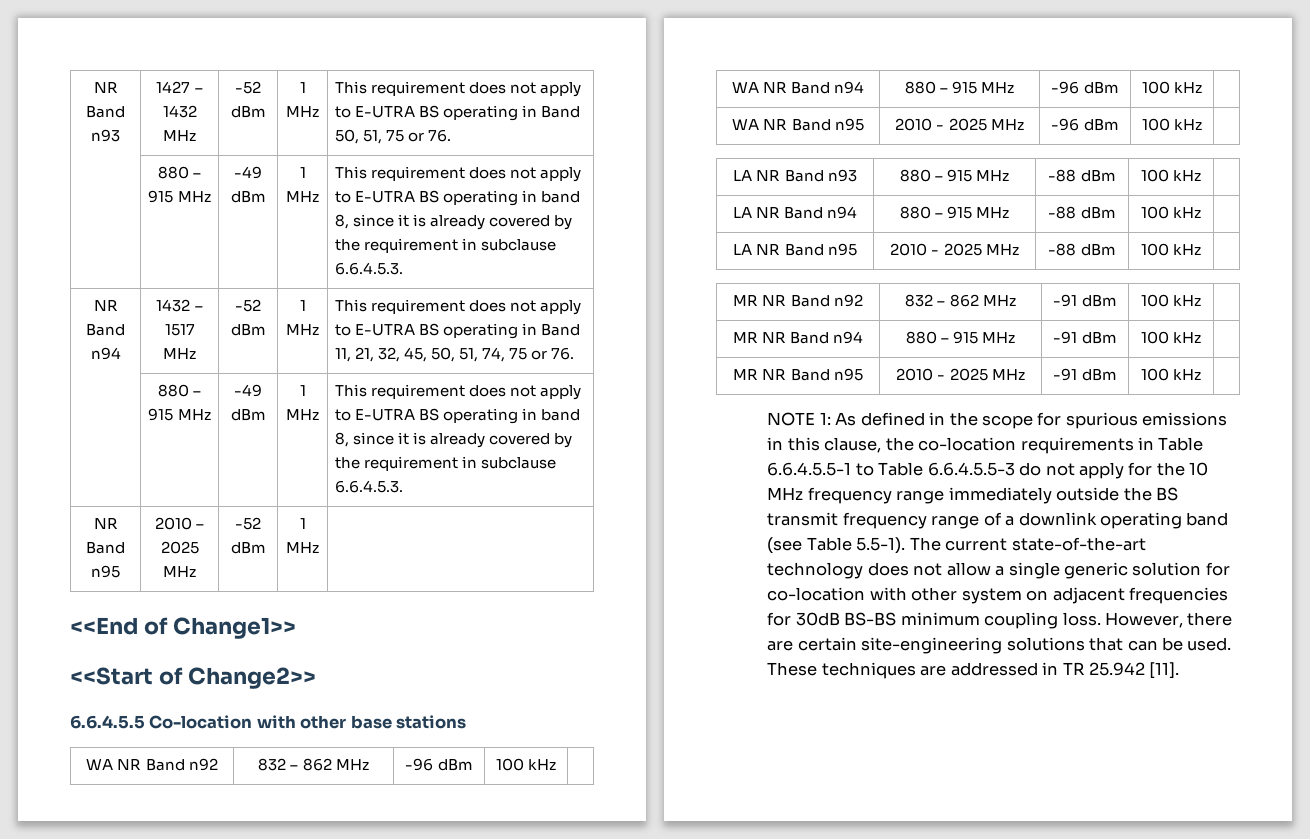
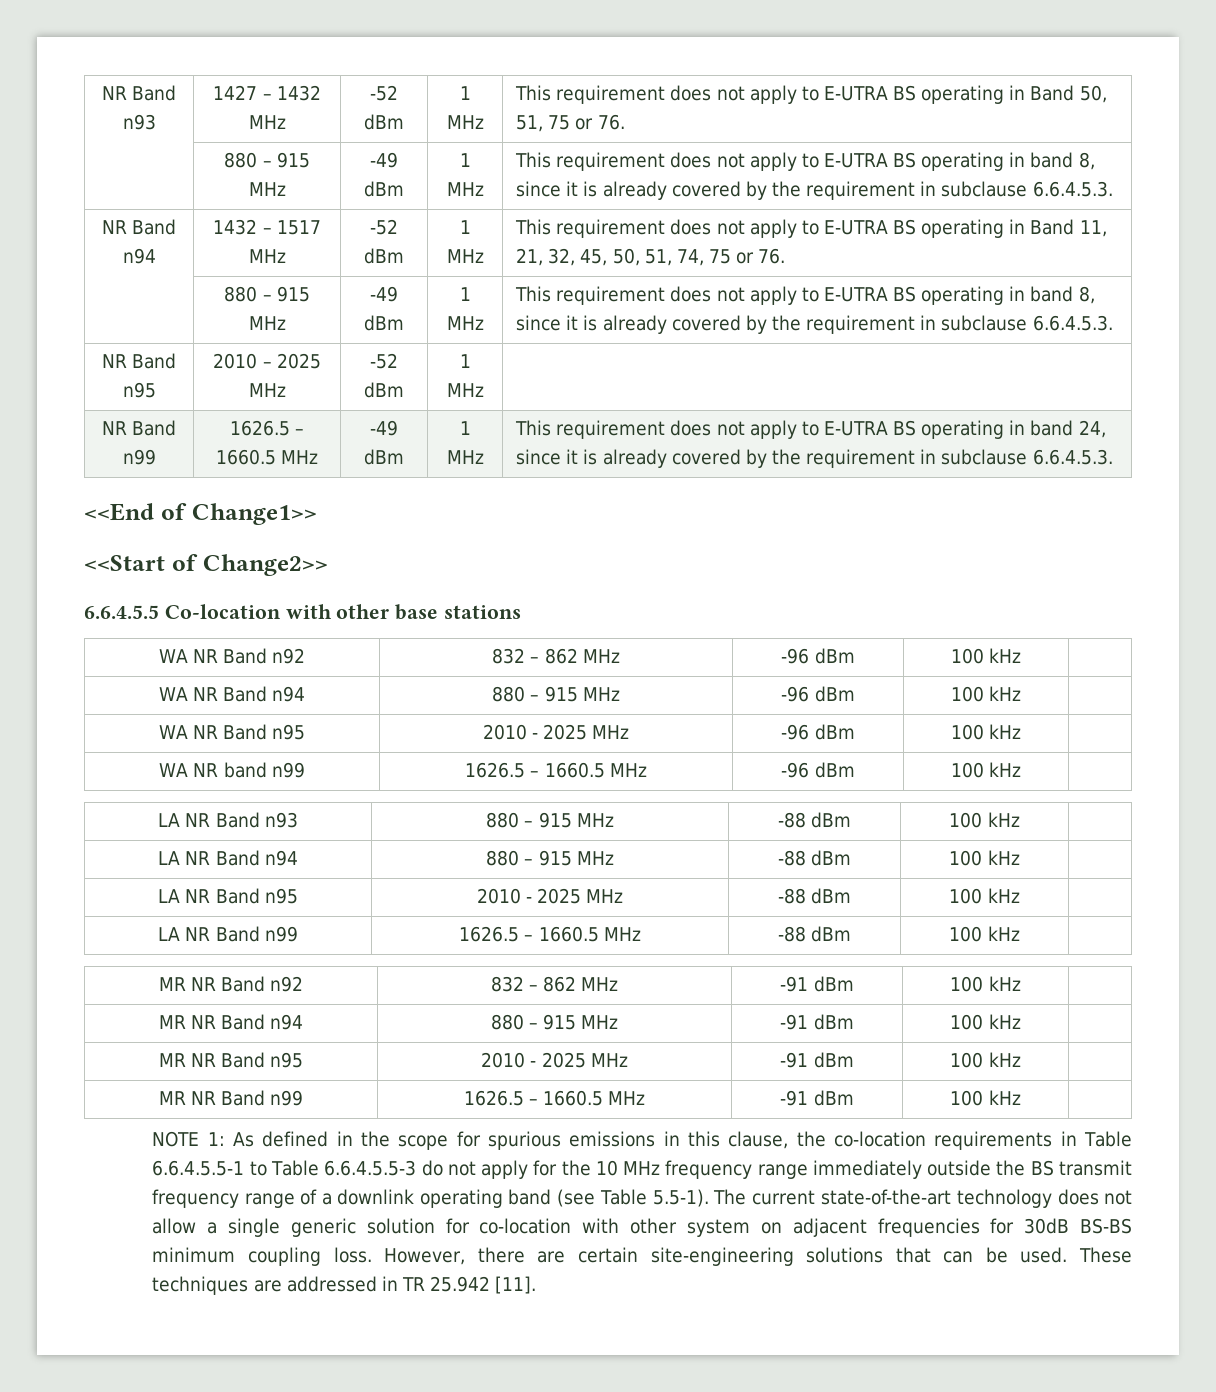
+ NR Band n99 | 1626.5 – 1660.5 MHz | -49 dBm | 1 MHz | This requirement does not apply to E-UTRA BS operating in band 24, since it is already covered by the requirement in subclause 6.6.4.5.3.
+ WA NR band n99 | 1626.5 – 1660.5 MHz | -96 dBm | 100 kHz |
+ LA NR Band n99 | 1626.5 – 1660.5 MHz | -88 dBm | 100 kHz |
+ MR NR Band n99 | 1626.5 – 1660.5 MHz | -91 dBm | 100 kHz |

